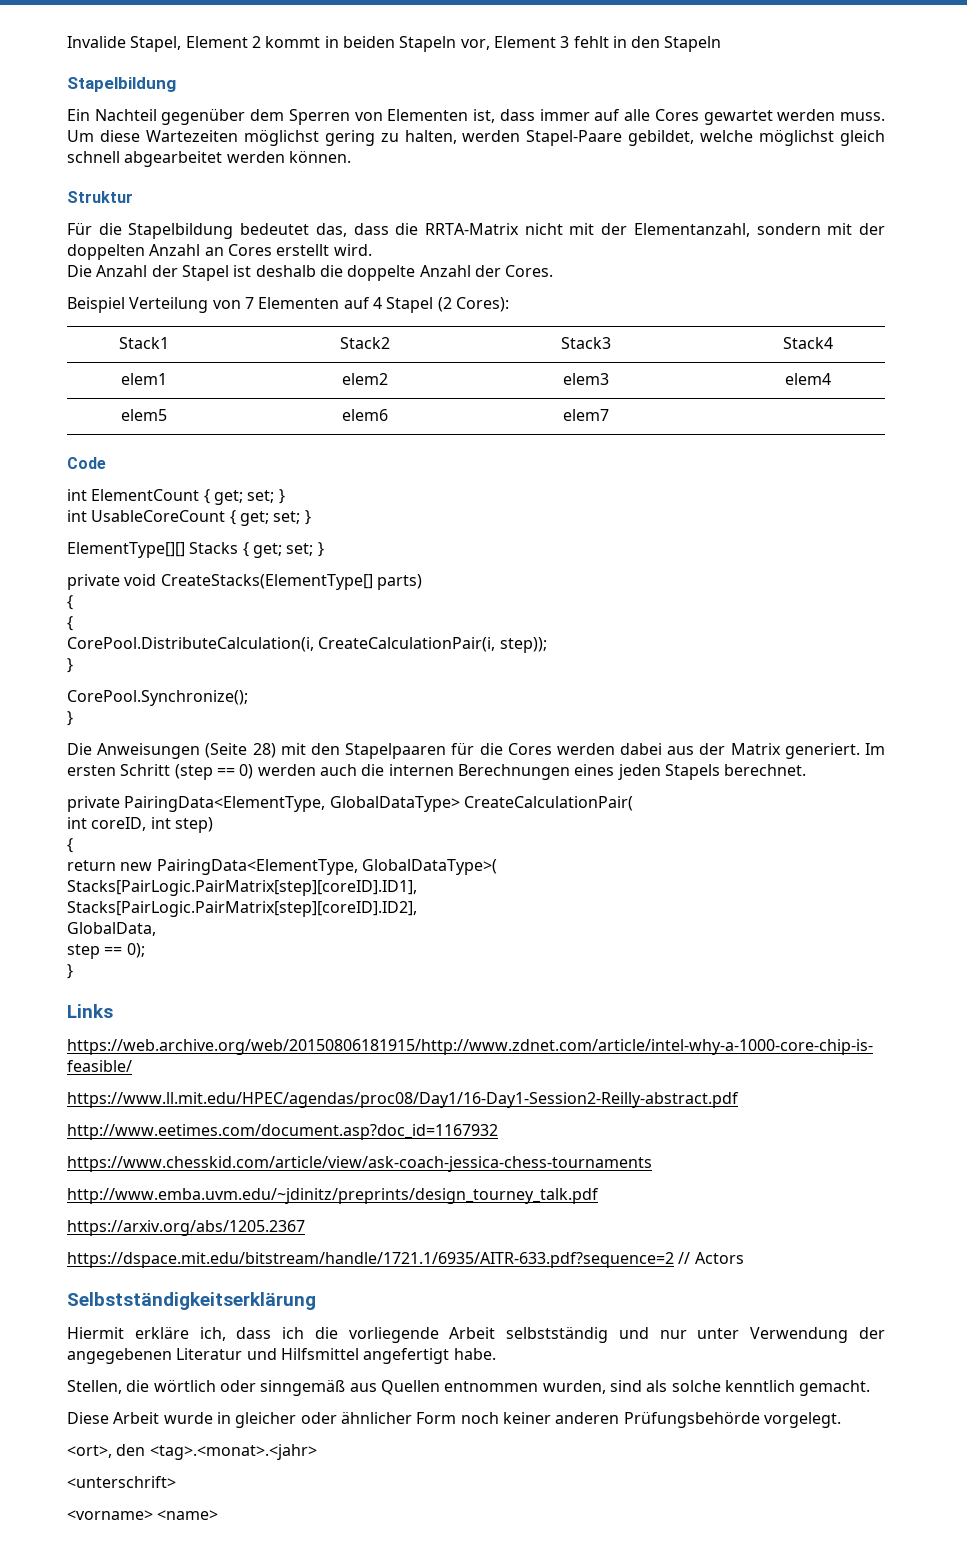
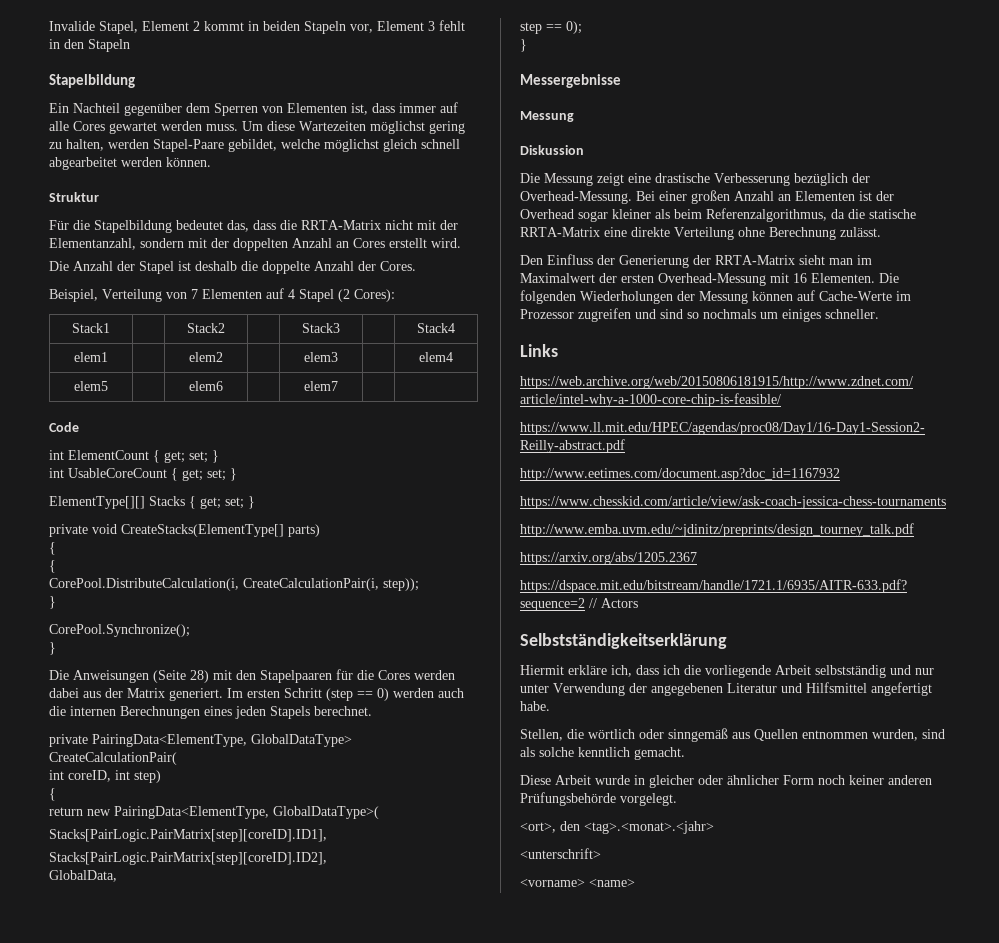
- Beispiel Verteilung von 7 Elementen auf 4 Stapel (2 Cores):
+ Beispiel, Verteilung von 7 Elementen auf 4 Stapel (2 Cores):
+ Messergebnisse
+ Messung
+ Diskussion
+ Die Messung zeigt eine drastische Verbesserung bezüglich der Overhead-Messung. Bei einer großen Anzahl an Elementen ist der Overhead sogar kleiner als beim Referenzalgorithmus, da die statische RRTA-Matrix eine direkte Verteilung ohne Berechnung zulässt.
+ Den Einfluss der Generierung der RRTA-Matrix sieht man im Maximalwert der ersten Overhead-Messung mit 16 Elementen. Die folgenden Wiederholungen der Messung können auf Cache-Werte im Prozessor zugreifen und sind so nochmals um einiges schneller.

